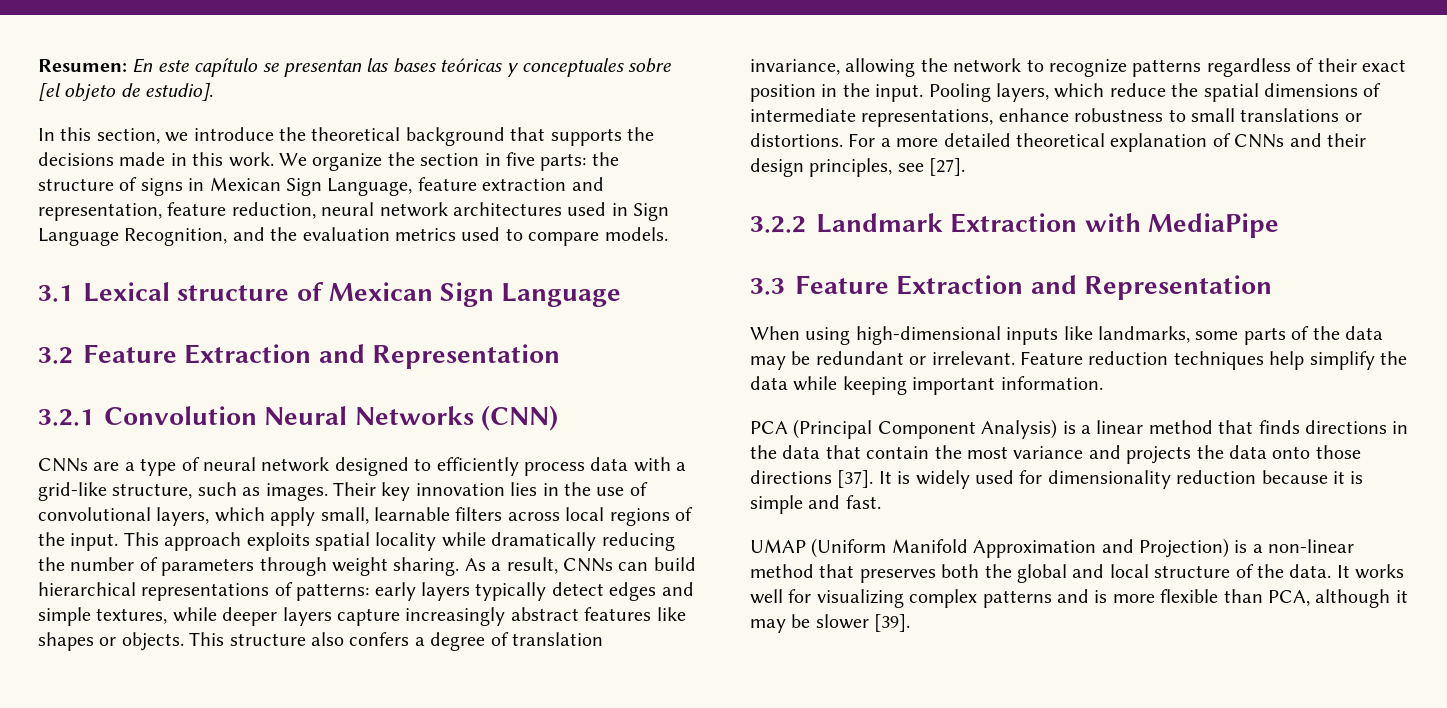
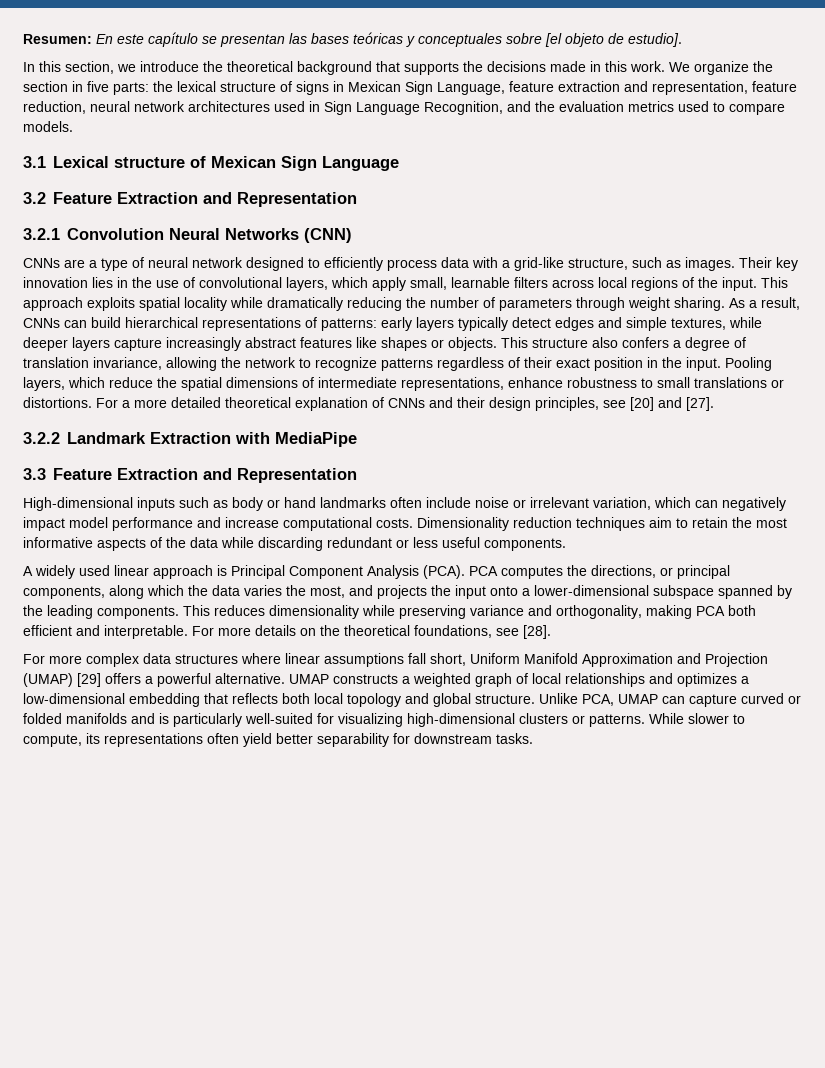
- We organize the section in five parts: the structure of signs in Mexican Sign Language, feature extraction and representation, feature reduction, neural network architectures used in Sign Language Recognition, and the evaluation metrics used to compare models.
+ We organize the section in five parts: the lexical structure of signs in Mexican Sign Language, feature extraction and representation, feature reduction, neural network architectures used in Sign Language Recognition, and the evaluation metrics used to compare models.
- For a more detailed theoretical explanation of CNNs and their design principles, see [27].
+ For a more detailed theoretical explanation of CNNs and their design principles, see [20] and [27].
- When using high-dimensional inputs like landmarks, some parts of the data may be redundant or irrelevant. Feature reduction techniques help simplify the data while keeping important information.
- PCA (Principal Component Analysis) is a linear method that finds directions in the data that contain the most variance and projects the data onto those directions [37]. It is widely used for dimensionality reduction because it is simple and fast.
- UMAP (Uniform Manifold Approximation and Projection) is a non-linear method that preserves both the global and local structure of the data. It works well for visualizing complex patterns and is more flexible than PCA, although it may be slower [39].
+ High-dimensional inputs such as body or hand landmarks often include noise or irrelevant variation, which can negatively impact model performance and increase computational costs. Dimensionality reduction techniques aim to retain the most informative aspects of the data while discarding redundant or less useful components.
+ A widely used linear approach is Principal Component Analysis (PCA). PCA computes the directions, or principal components, along which the data varies the most, and projects the input onto a lower-dimensional subspace spanned by the leading components. This reduces dimensionality while preserving variance and orthogonality, making PCA both efficient and interpretable. For more details on the theoretical foundations, see [28].
+ For more complex data structures where linear assumptions fall short, Uniform Manifold Approximation and Projection (UMAP) [29] offers a powerful alternative. UMAP constructs a weighted graph of local relationships and optimizes a low-dimensional embedding that reflects both local topology and global structure. Unlike PCA, UMAP can capture curved or folded manifolds and is particularly well-suited for visualizing high-dimensional clusters or patterns. While slower to compute, its representations often yield better separability for downstream tasks.

